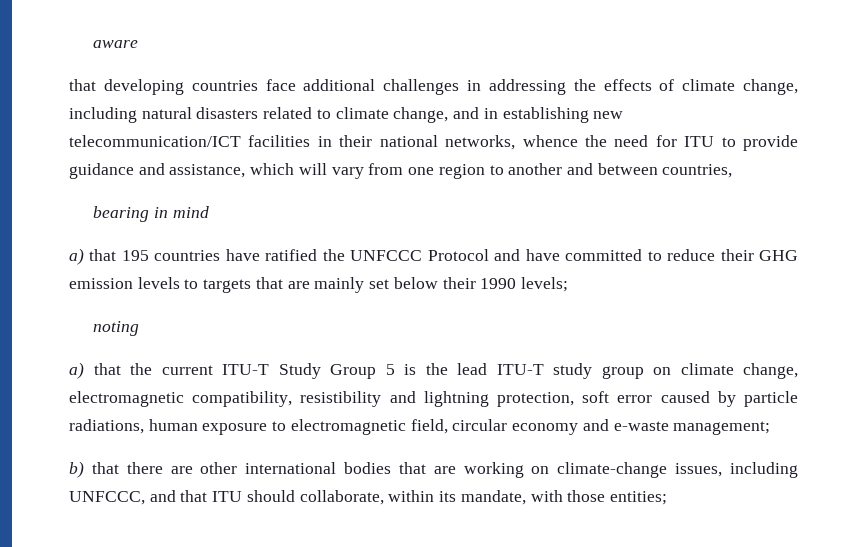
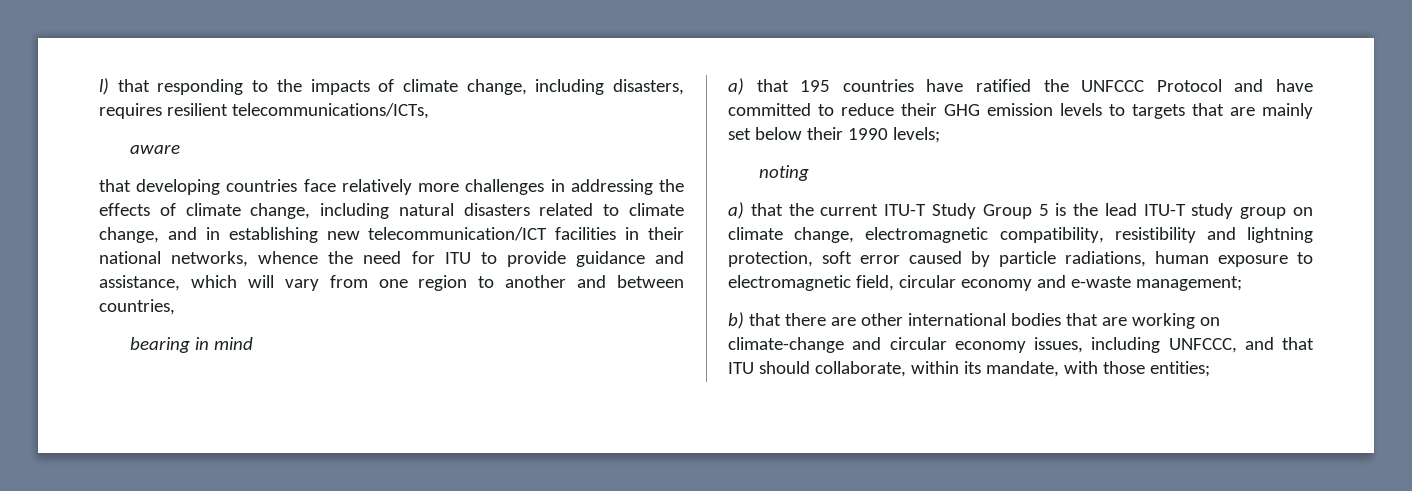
+ l) that responding to the impacts of climate change, including disasters, requires resilient telecommunications/ICTs,
- that developing countries face additional challenges in addressing the effects of climate change, including natural disasters related to climate change, and in establishing new telecommunication/ICT facilities in their national networks, whence the need for ITU to provide guidance and assistance, which will vary from one region to another and between countries,
+ that developing countries face relatively more challenges in addressing the effects of climate change, including natural disasters related to climate change, and in establishing new telecommunication/ICT facilities in their national networks, whence the need for ITU to provide guidance and assistance, which will vary from one region to another and between countries,
- b) that there are other international bodies that are working on climate-change issues, including UNFCCC, and that ITU should collaborate, within its mandate, with those entities;
+ b) that there are other international bodies that are working on climate-change and circular economy issues, including UNFCCC, and that ITU should collaborate, within its mandate, with those entities;

